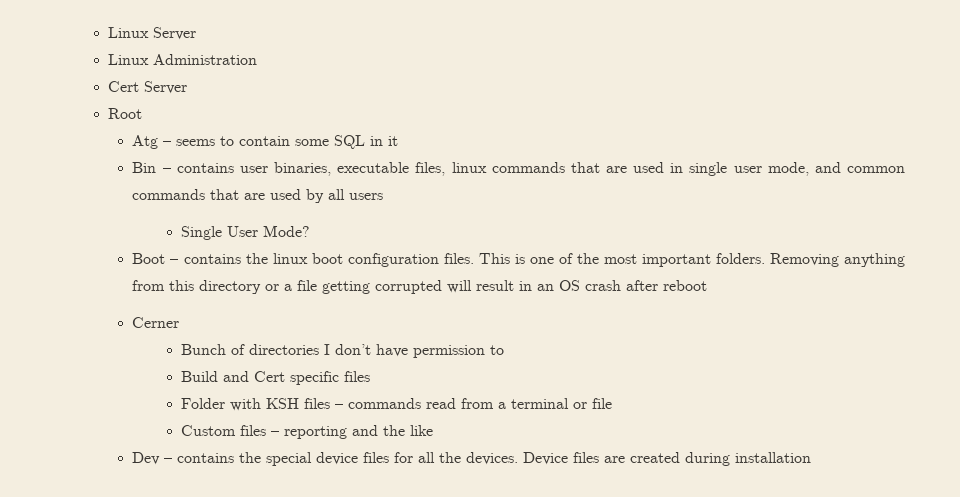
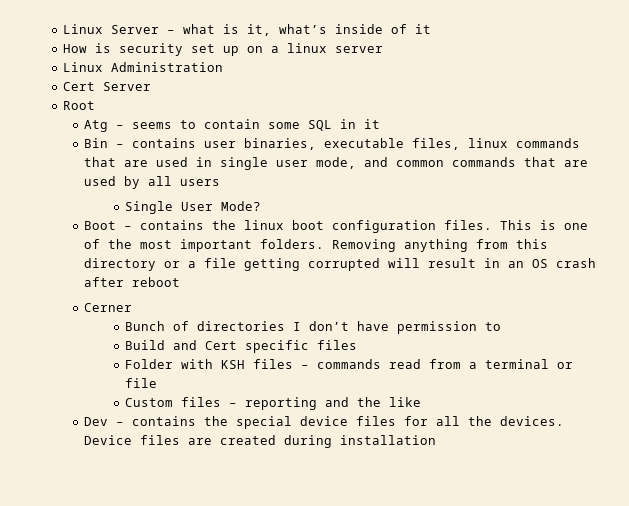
- Linux Server
+ Linux Server – what is it, what’s inside of it
+ How is security set up on a linux server

